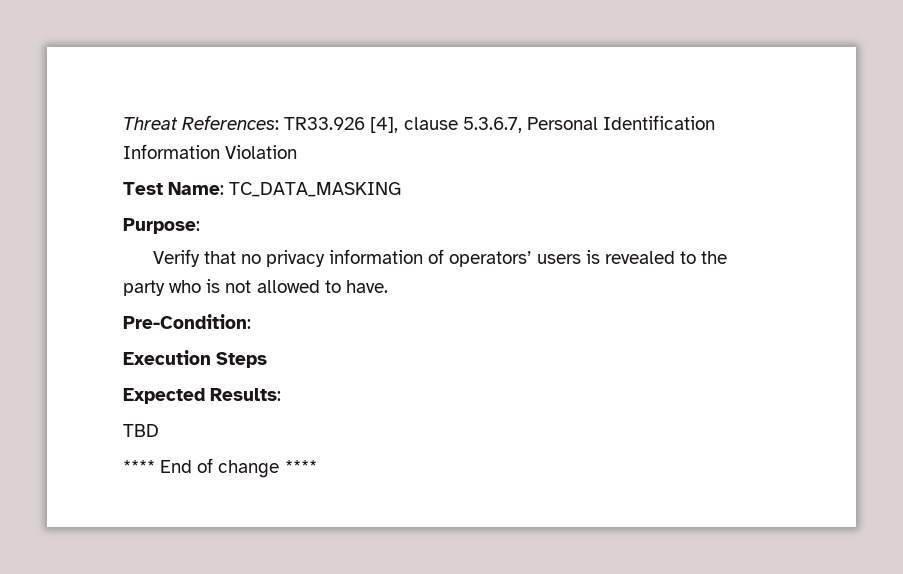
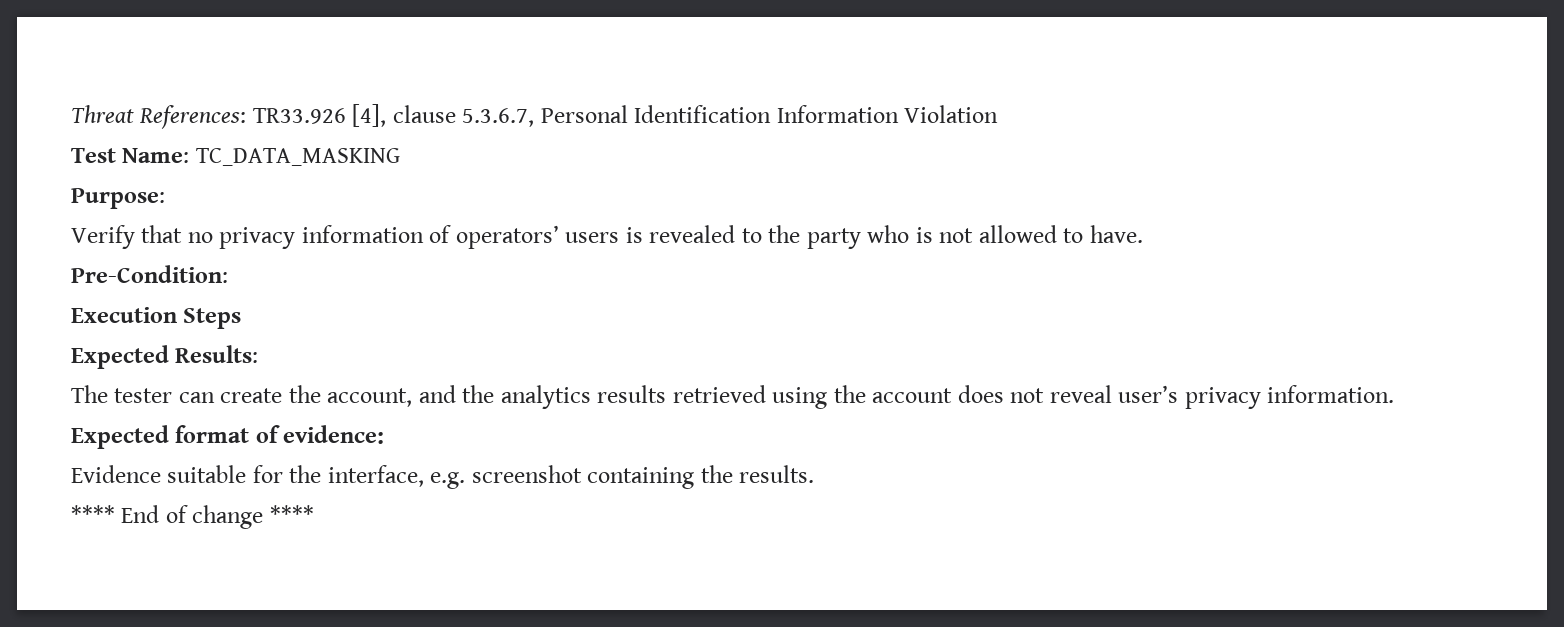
- TBD
+ The tester can create the account, and the analytics results retrieved using the account does not reveal user’s privacy information.
+ Expected format of evidence:
+ Evidence suitable for the interface, e.g. screenshot containing the results.

